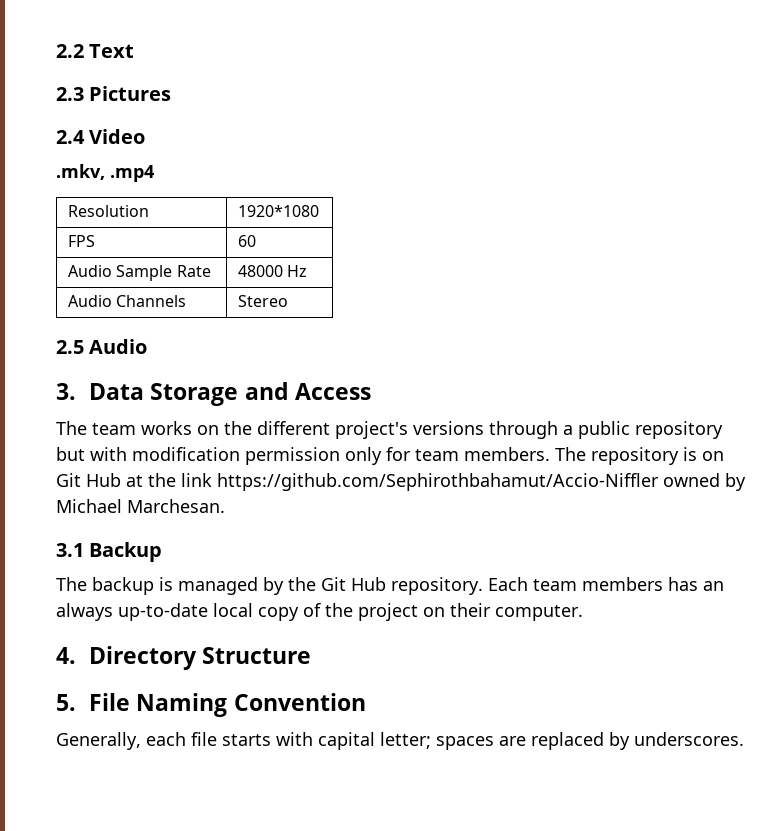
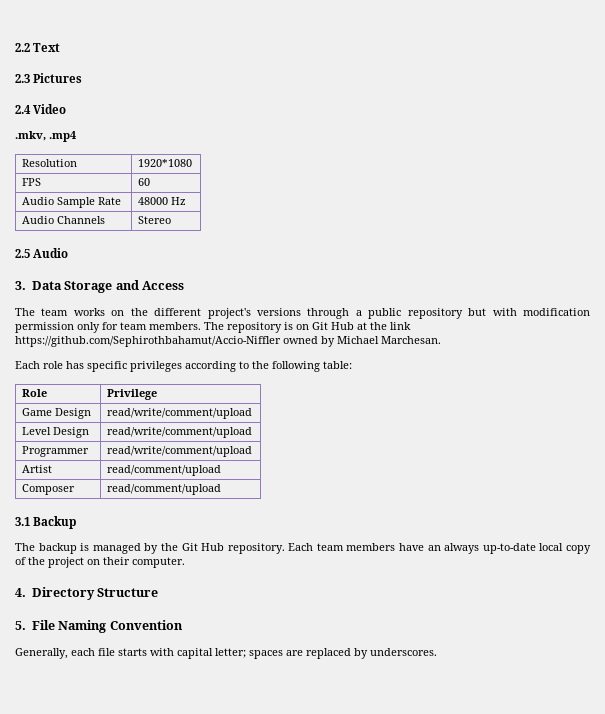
+ Each role has specific privileges according to the following table:
+ Role | Privilege
+ Game Design | read/write/comment/upload
+ Level Design | read/write/comment/upload
+ Programmer | read/write/comment/upload
+ Artist | read/comment/upload
+ Composer | read/comment/upload
- Each team members has an always up-to-date local copy of the project on their computer.
+ Each team members have an always up-to-date local copy of the project on their computer.

